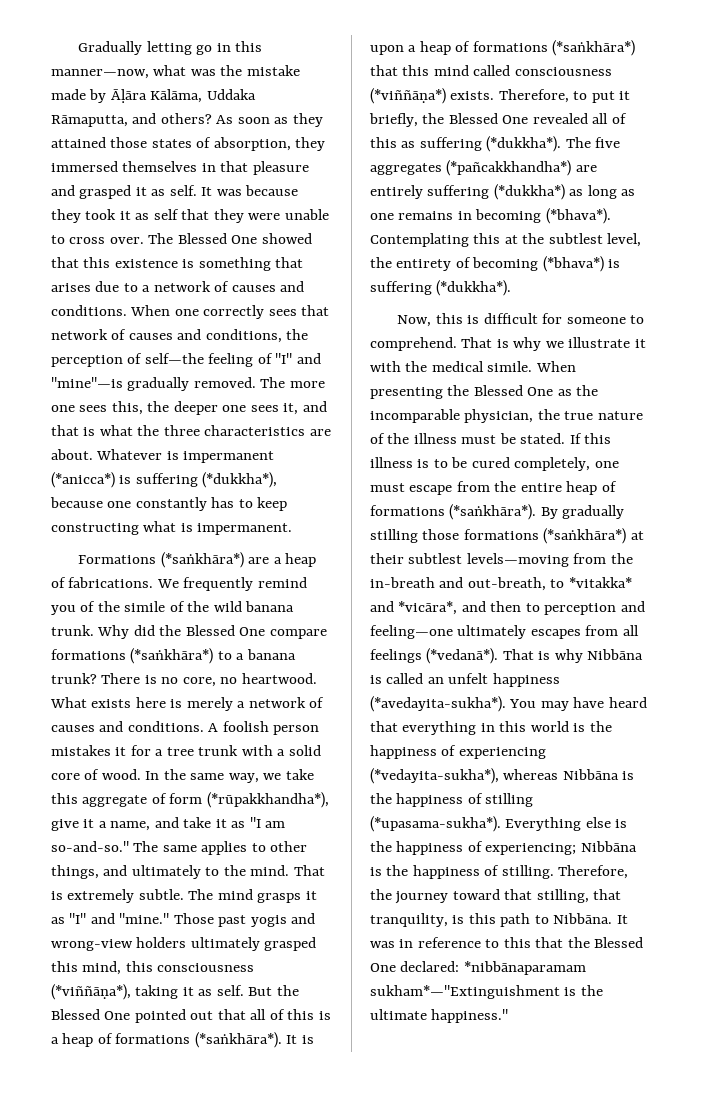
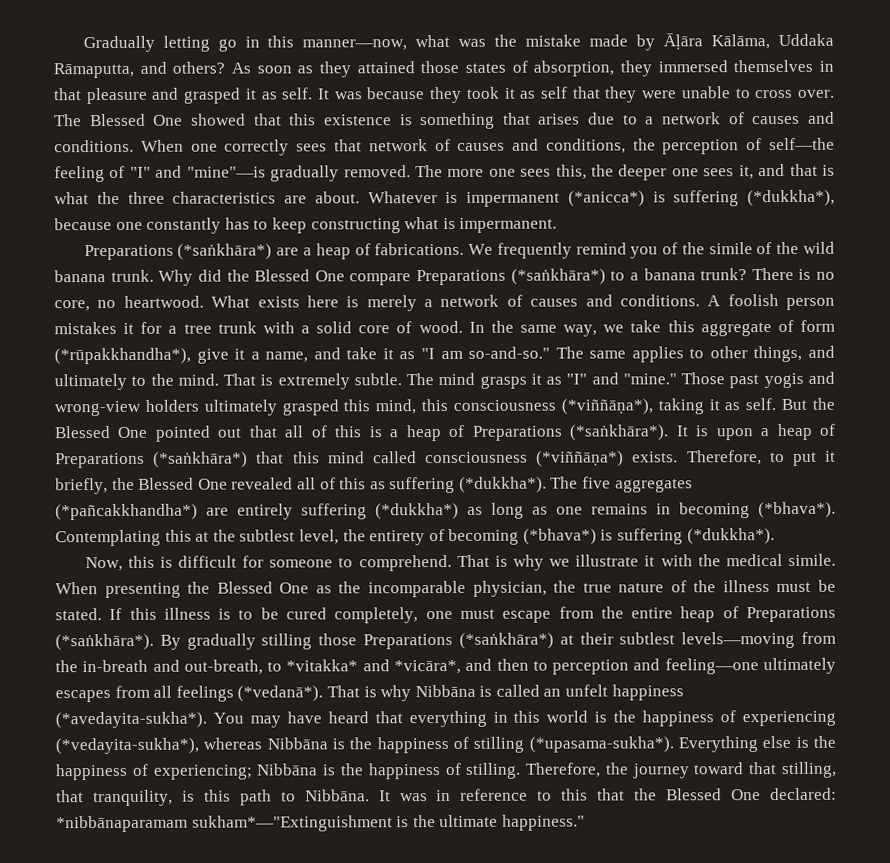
- Formations (*saṅkhāra*) are a heap of fabrications.
+ Preparations (*saṅkhāra*) are a heap of fabrications.
- Why did the Blessed One compare formations (*saṅkhāra*) to a banana trunk?
+ Why did the Blessed One compare Preparations (*saṅkhāra*) to a banana trunk?
- But the Blessed One pointed out that all of this is a heap of formations (*saṅkhāra*).
+ But the Blessed One pointed out that all of this is a heap of Preparations (*saṅkhāra*).
- It is upon a heap of formations (*saṅkhāra*) that this mind called consciousness (*viññāṇa*) exists.
+ It is upon a heap of Preparations (*saṅkhāra*) that this mind called consciousness (*viññāṇa*) exists.
- If this illness is to be cured completely, one must escape from the entire heap of formations (*saṅkhāra*).
+ If this illness is to be cured completely, one must escape from the entire heap of Preparations (*saṅkhāra*).
- By gradually stilling those formations (*saṅkhāra*) at their subtlest levels—moving from the in-breath and out-breath, to *vitakka* and *vicāra*, and then to perception and feeling—one ultimately escapes from all feelings (*vedanā*).
+ By gradually stilling those Preparations (*saṅkhāra*) at their subtlest levels—moving from the in-breath and out-breath, to *vitakka* and *vicāra*, and then to perception and feeling—one ultimately escapes from all feelings (*vedanā*).

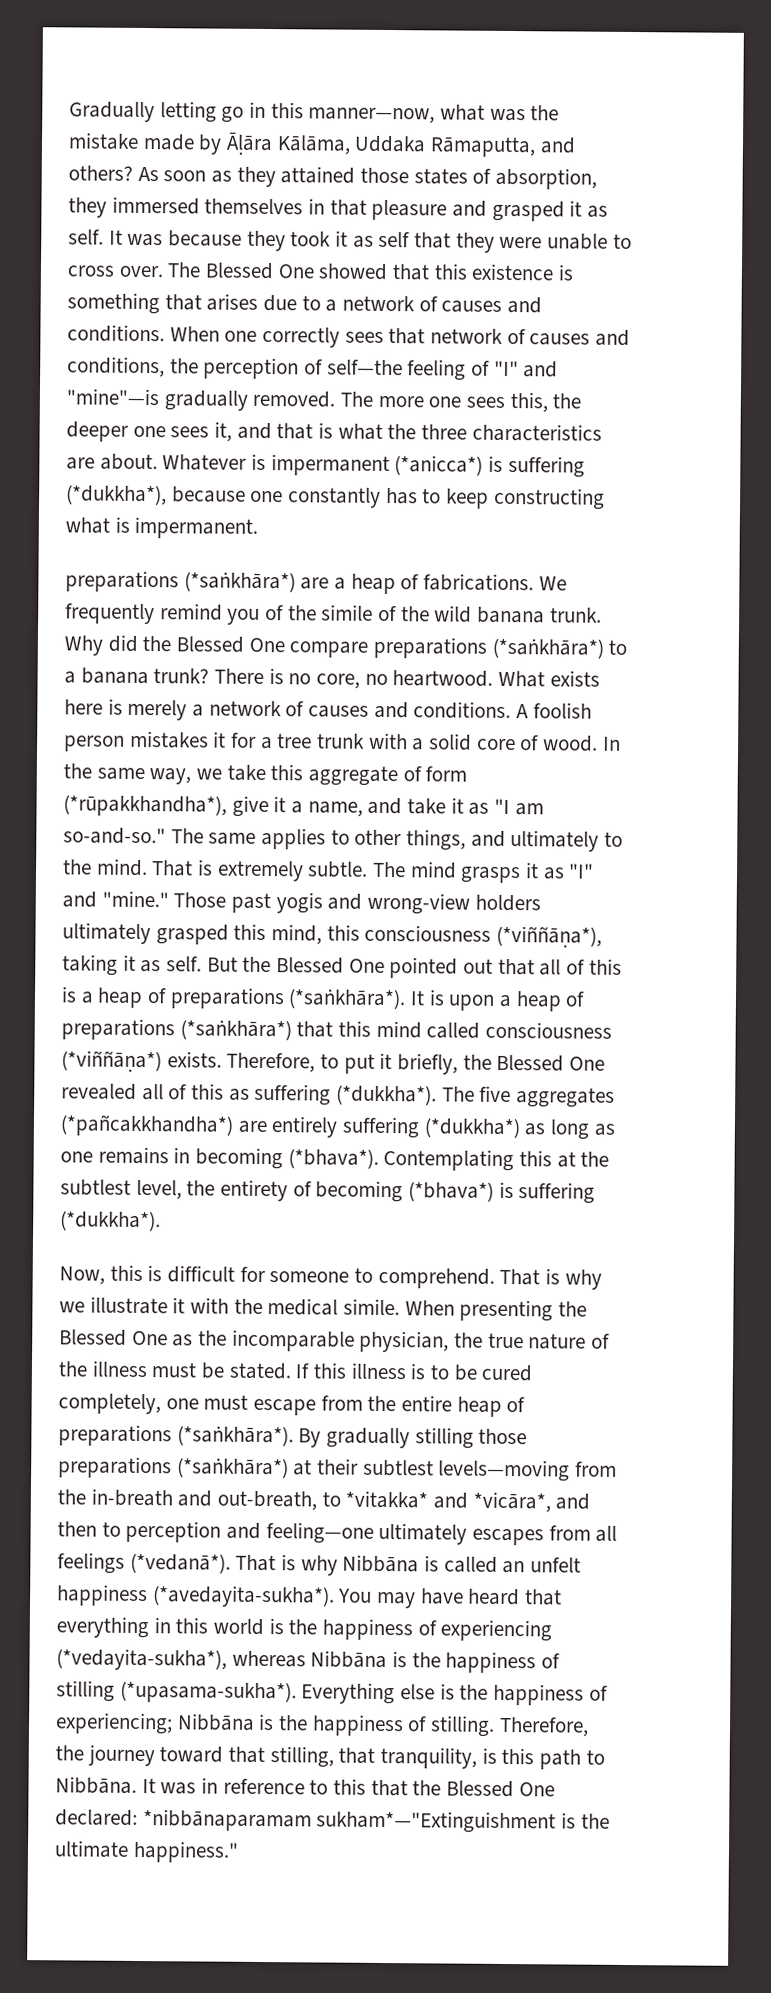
- Preparations (*saṅkhāra*) are a heap of fabrications.
+ preparations (*saṅkhāra*) are a heap of fabrications.
- Why did the Blessed One compare Preparations (*saṅkhāra*) to a banana trunk?
+ Why did the Blessed One compare preparations (*saṅkhāra*) to a banana trunk?
- But the Blessed One pointed out that all of this is a heap of Preparations (*saṅkhāra*).
+ But the Blessed One pointed out that all of this is a heap of preparations (*saṅkhāra*).
- It is upon a heap of Preparations (*saṅkhāra*) that this mind called consciousness (*viññāṇa*) exists.
+ It is upon a heap of preparations (*saṅkhāra*) that this mind called consciousness (*viññāṇa*) exists.
- If this illness is to be cured completely, one must escape from the entire heap of Preparations (*saṅkhāra*).
+ If this illness is to be cured completely, one must escape from the entire heap of preparations (*saṅkhāra*).
- By gradually stilling those Preparations (*saṅkhāra*) at their subtlest levels—moving from the in-breath and out-breath, to *vitakka* and *vicāra*, and then to perception and feeling—one ultimately escapes from all feelings (*vedanā*).
+ By gradually stilling those preparations (*saṅkhāra*) at their subtlest levels—moving from the in-breath and out-breath, to *vitakka* and *vicāra*, and then to perception and feeling—one ultimately escapes from all feelings (*vedanā*).

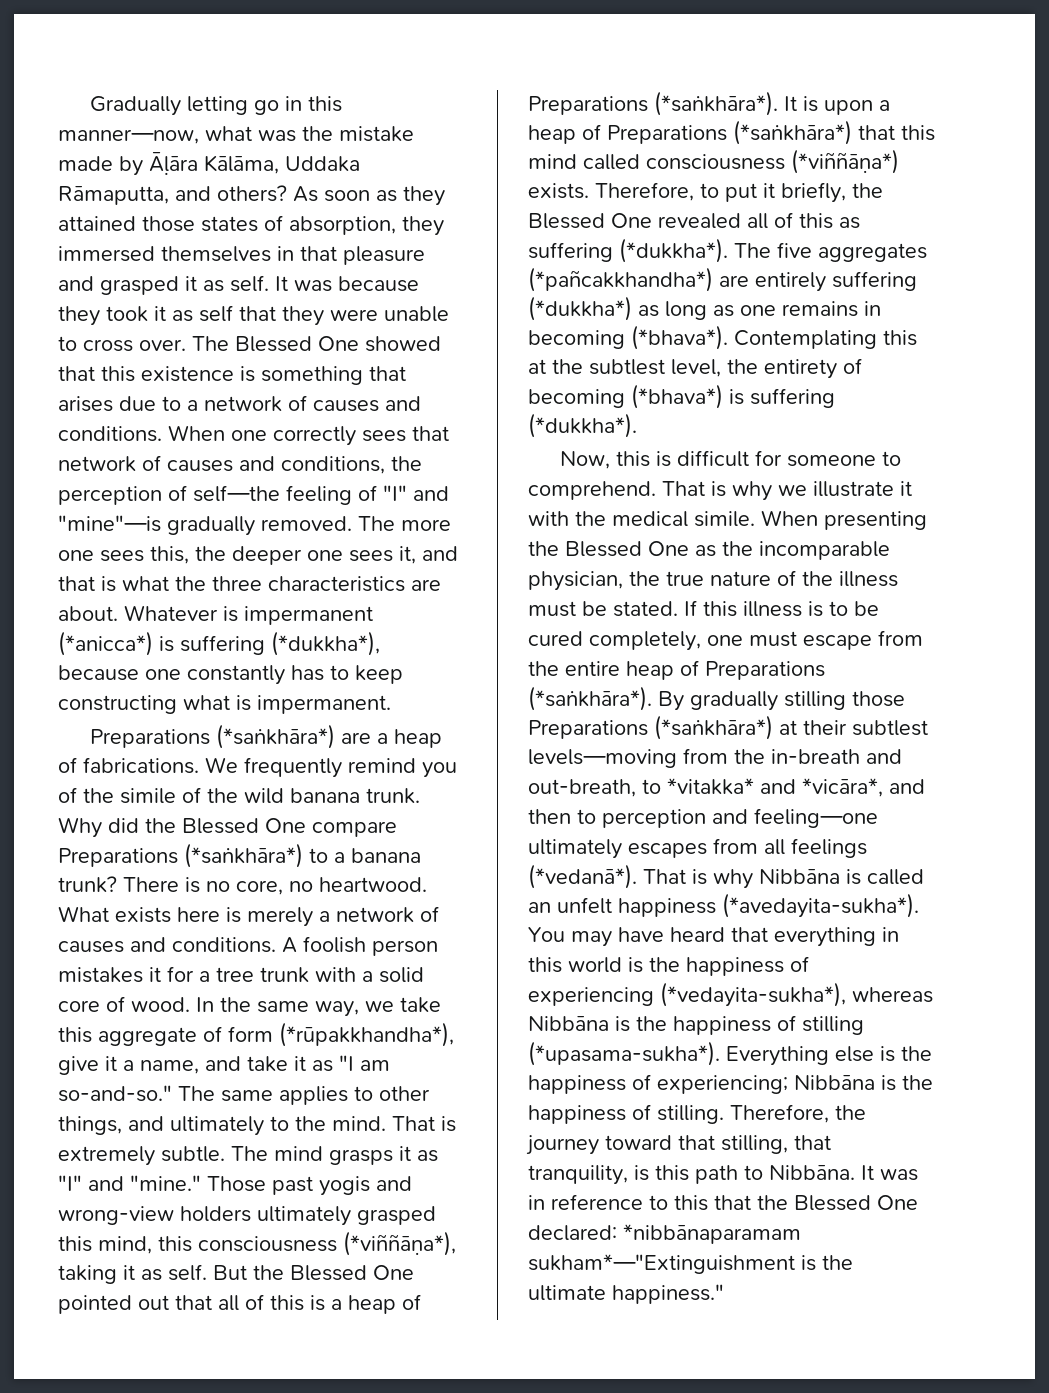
- preparations (*saṅkhāra*) are a heap of fabrications.
+ Preparations (*saṅkhāra*) are a heap of fabrications.
- Why did the Blessed One compare preparations (*saṅkhāra*) to a banana trunk?
+ Why did the Blessed One compare Preparations (*saṅkhāra*) to a banana trunk?
- But the Blessed One pointed out that all of this is a heap of preparations (*saṅkhāra*).
+ But the Blessed One pointed out that all of this is a heap of Preparations (*saṅkhāra*).
- It is upon a heap of preparations (*saṅkhāra*) that this mind called consciousness (*viññāṇa*) exists.
+ It is upon a heap of Preparations (*saṅkhāra*) that this mind called consciousness (*viññāṇa*) exists.
- If this illness is to be cured completely, one must escape from the entire heap of preparations (*saṅkhāra*).
+ If this illness is to be cured completely, one must escape from the entire heap of Preparations (*saṅkhāra*).
- By gradually stilling those preparations (*saṅkhāra*) at their subtlest levels—moving from the in-breath and out-breath, to *vitakka* and *vicāra*, and then to perception and feeling—one ultimately escapes from all feelings (*vedanā*).
+ By gradually stilling those Preparations (*saṅkhāra*) at their subtlest levels—moving from the in-breath and out-breath, to *vitakka* and *vicāra*, and then to perception and feeling—one ultimately escapes from all feelings (*vedanā*).

